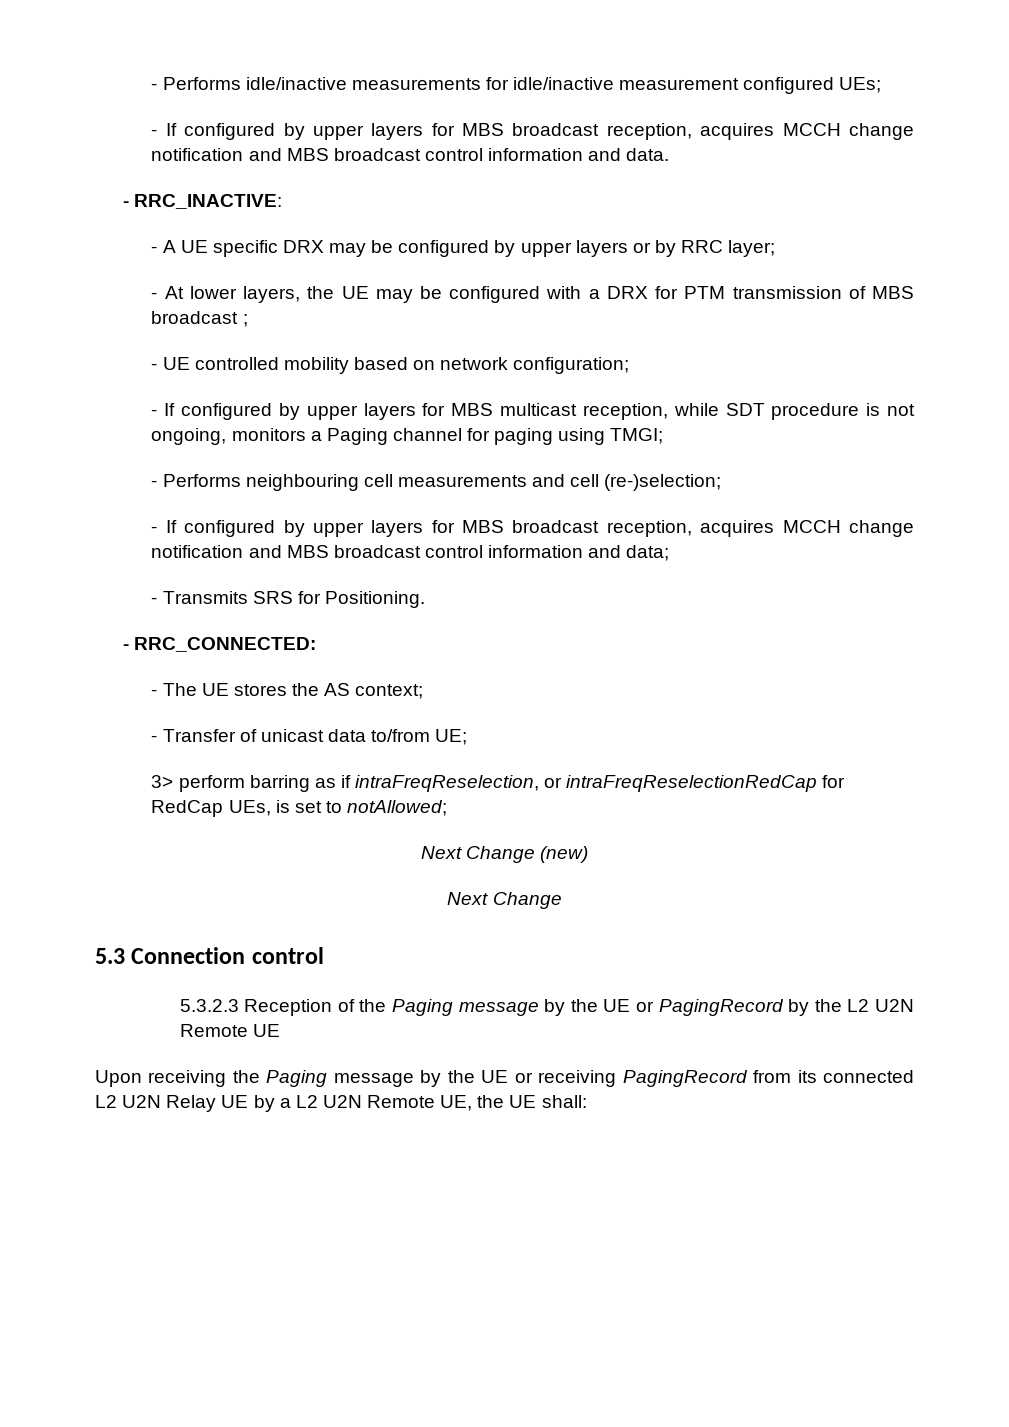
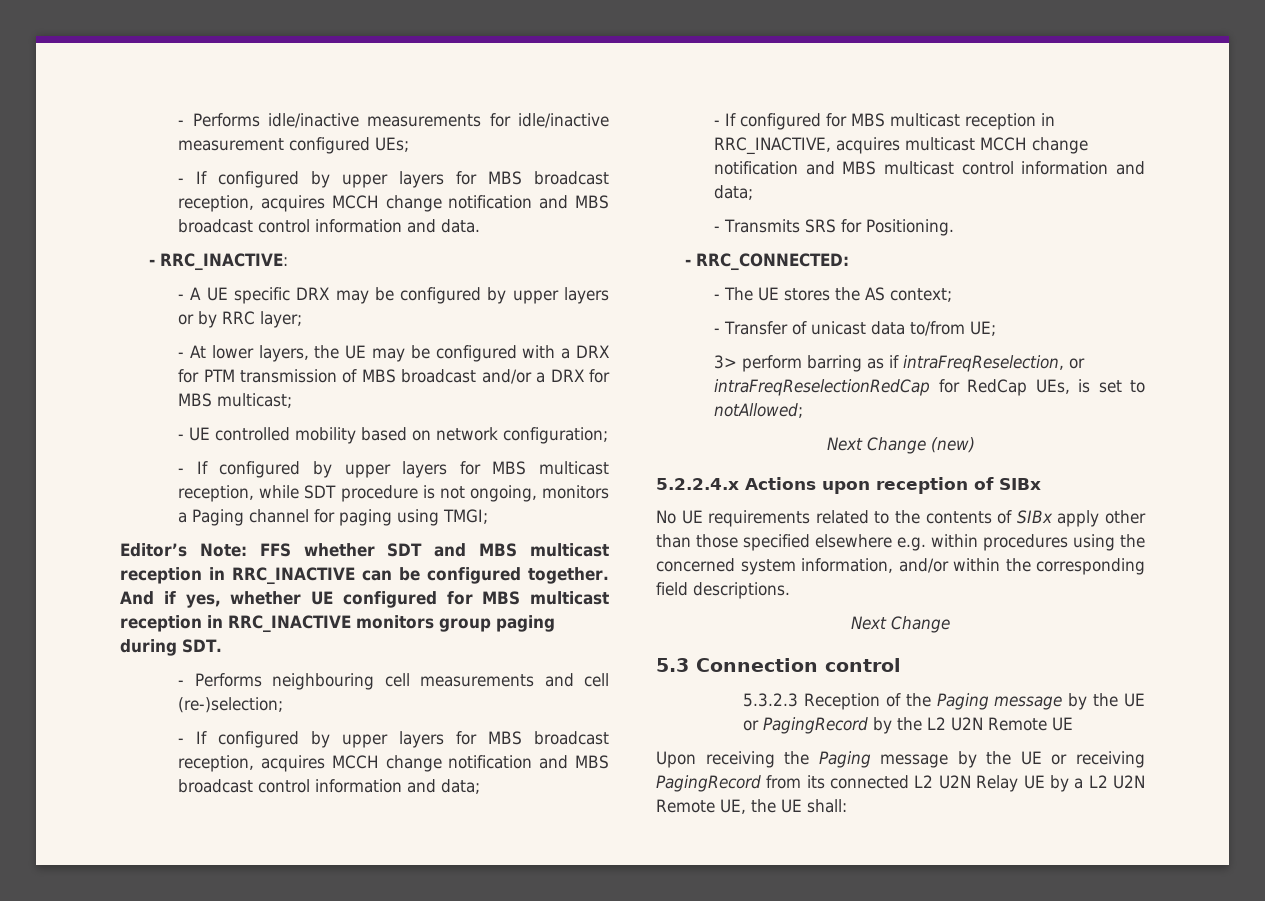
- - At lower layers, the UE may be configured with a DRX for PTM transmission of MBS broadcast ;
+ - At lower layers, the UE may be configured with a DRX for PTM transmission of MBS broadcast and/or a DRX for MBS multicast;
+ Editor’s Note: FFS whether SDT and MBS multicast reception in RRC_INACTIVE can be configured together. And if yes, whether UE configured for MBS multicast reception in RRC_INACTIVE monitors group paging during SDT.
+ - If configured for MBS multicast reception in RRC_INACTIVE, acquires multicast MCCH change notification and MBS multicast control information and data;
+ 5.2.2.4.x Actions upon reception of SIBx
+ No UE requirements related to the contents of SIBx apply other than those specified elsewhere e.g. within procedures using the concerned system information, and/or within the corresponding field descriptions.

